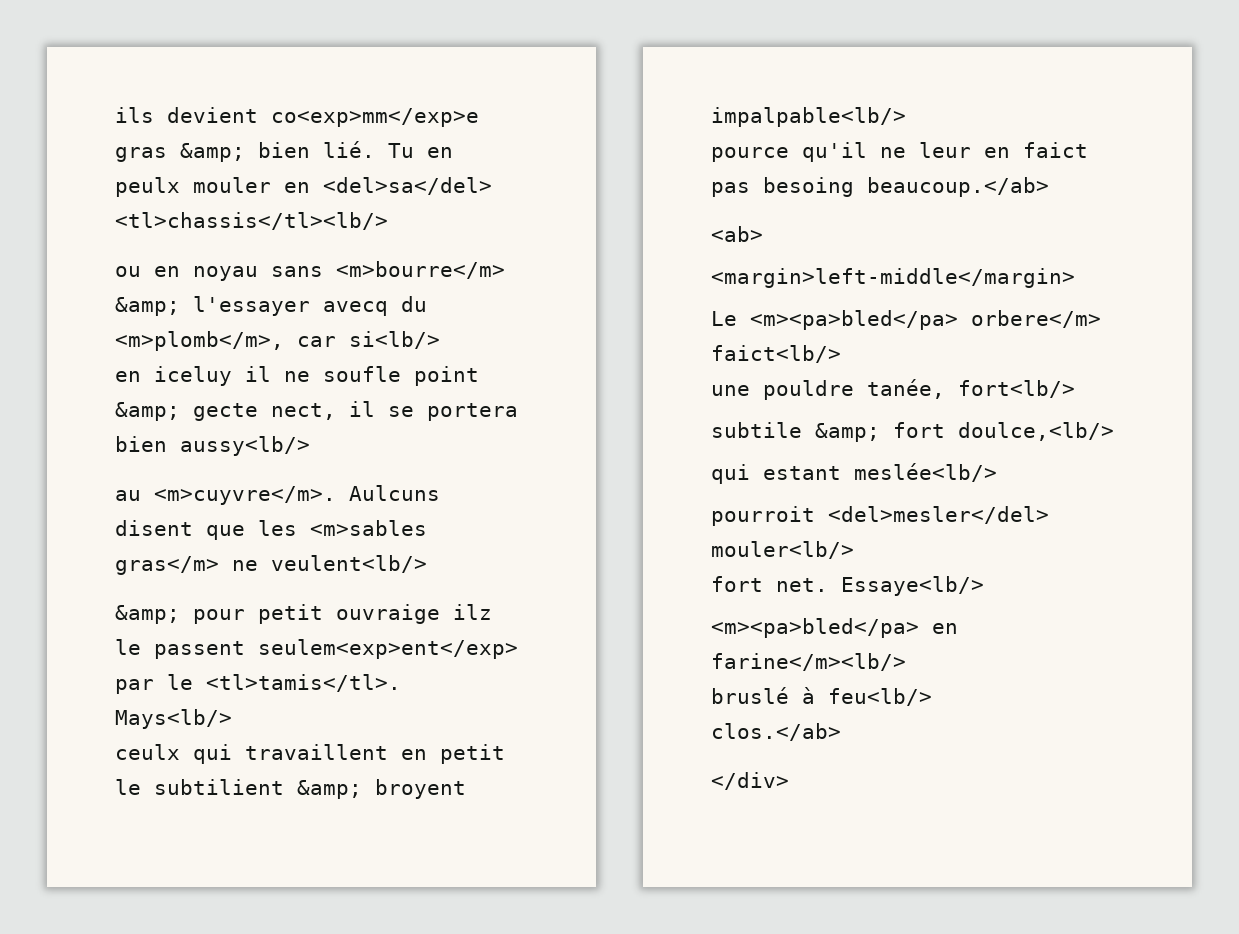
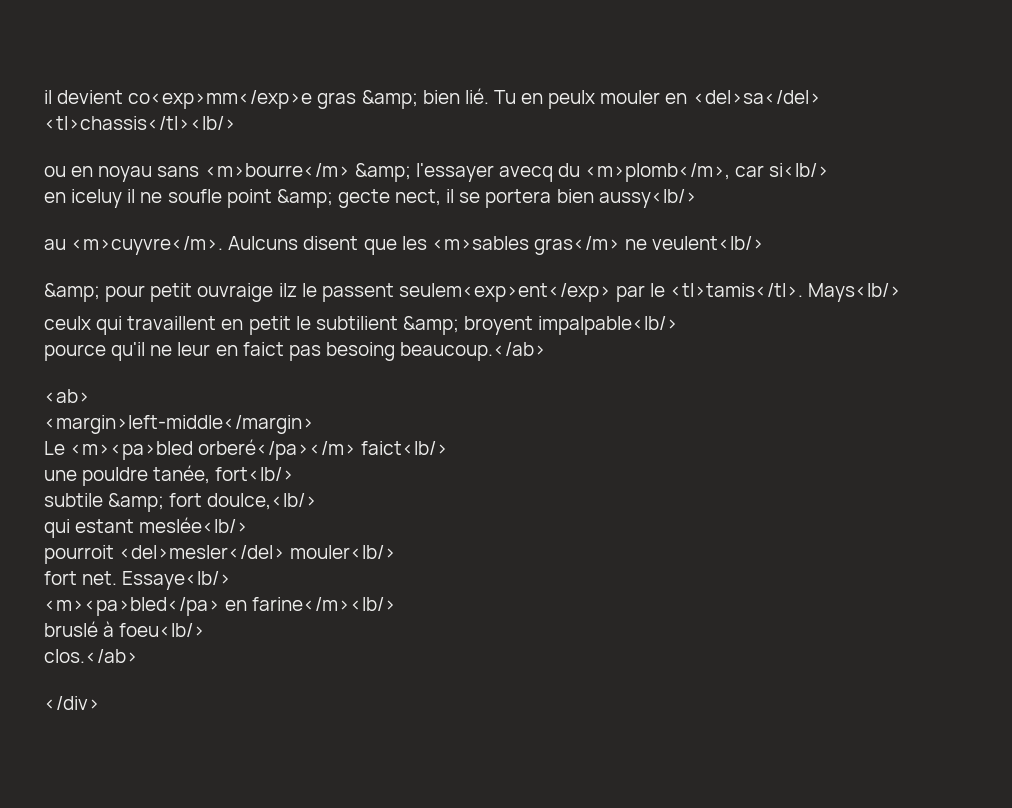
- ils devient co<exp>mm</exp>e gras &amp; bien lié.
+ il devient co<exp>mm</exp>e gras &amp; bien lié.
- Le <m><pa>bled</pa> orbere</m> faict<lb/>
+ Le <m><pa>bled orberé</pa></m> faict<lb/>
- bruslé à feu<lb/>
+ bruslé à foeu<lb/>

